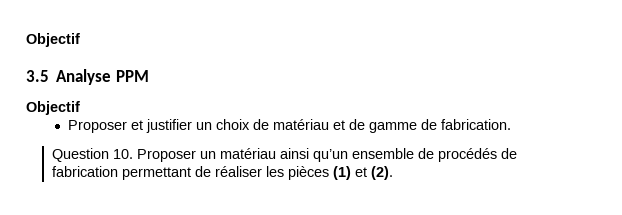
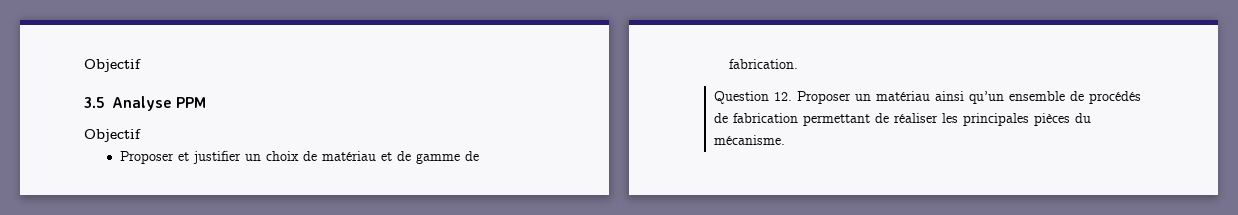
- Question 10. Proposer un matériau ainsi qu’un ensemble de procédés de fabrication permettant de réaliser les pièces (1) et (2).
+ Question 12. Proposer un matériau ainsi qu’un ensemble de procédés de fabrication permettant de réaliser les principales pièces du mécanisme.

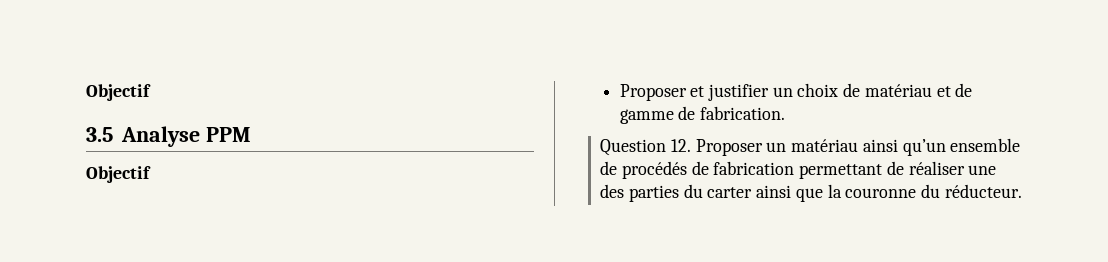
- Question 12. Proposer un matériau ainsi qu’un ensemble de procédés de fabrication permettant de réaliser les principales pièces du mécanisme.
+ Question 12. Proposer un matériau ainsi qu’un ensemble de procédés de fabrication permettant de réaliser une des parties du carter ainsi que la couronne du réducteur.

